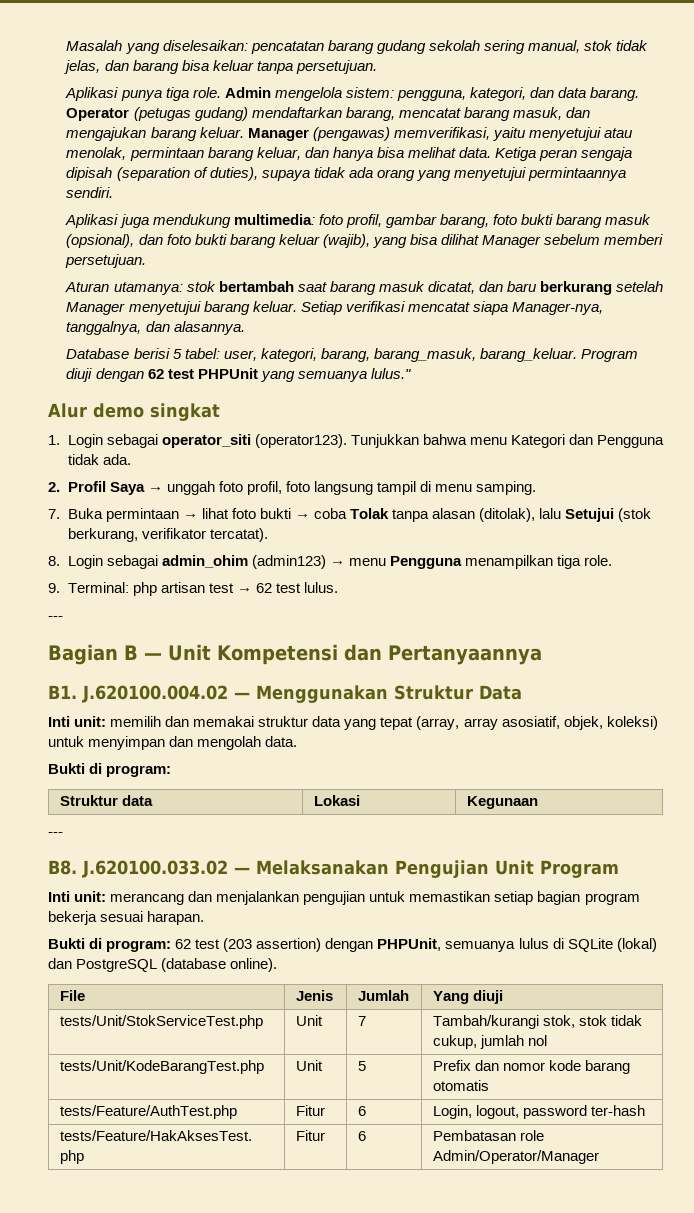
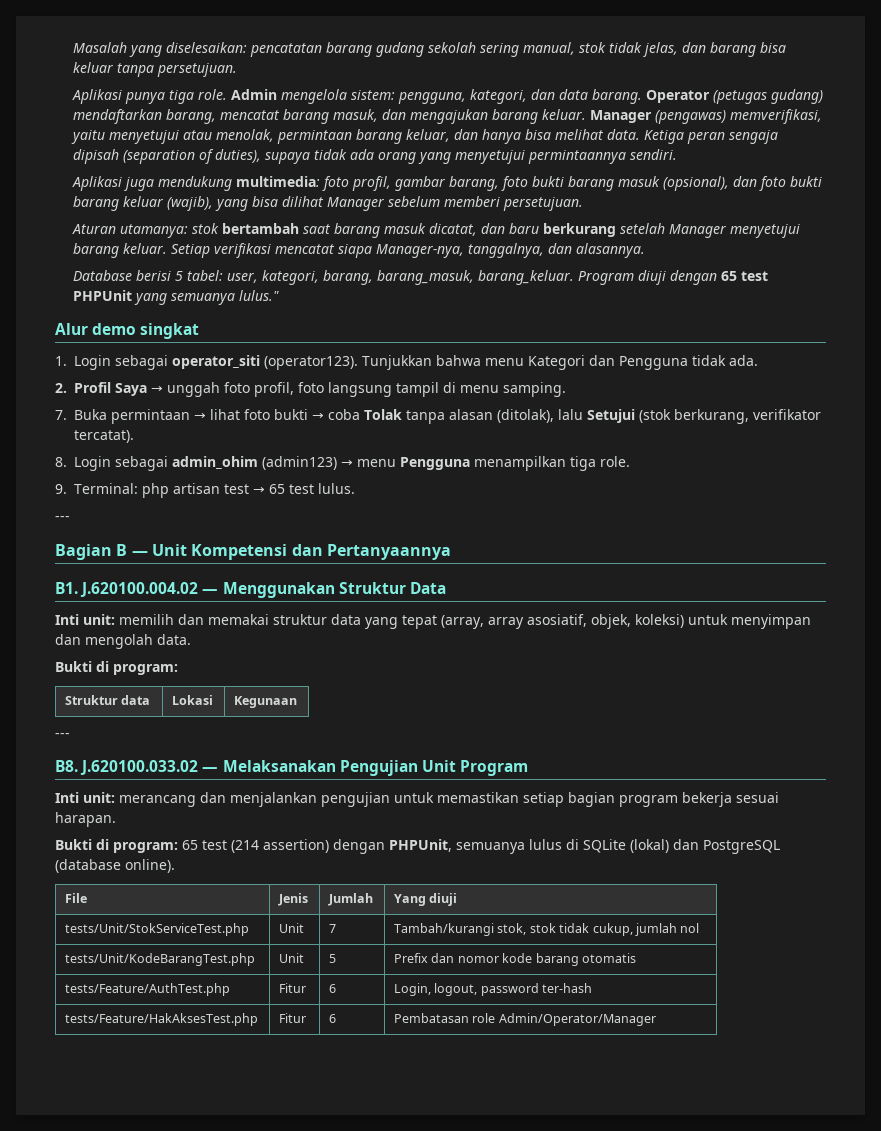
- Program diuji dengan 62 test PHPUnit yang semuanya lulus."
+ Program diuji dengan 65 test PHPUnit yang semuanya lulus."
- 9. Terminal: php artisan test → 62 test lulus.
+ 9. Terminal: php artisan test → 65 test lulus.
- Bukti di program: 62 test (203 assertion) dengan PHPUnit, semuanya lulus di SQLite (lokal) dan PostgreSQL (database online).
+ Bukti di program: 65 test (214 assertion) dengan PHPUnit, semuanya lulus di SQLite (lokal) dan PostgreSQL (database online).

